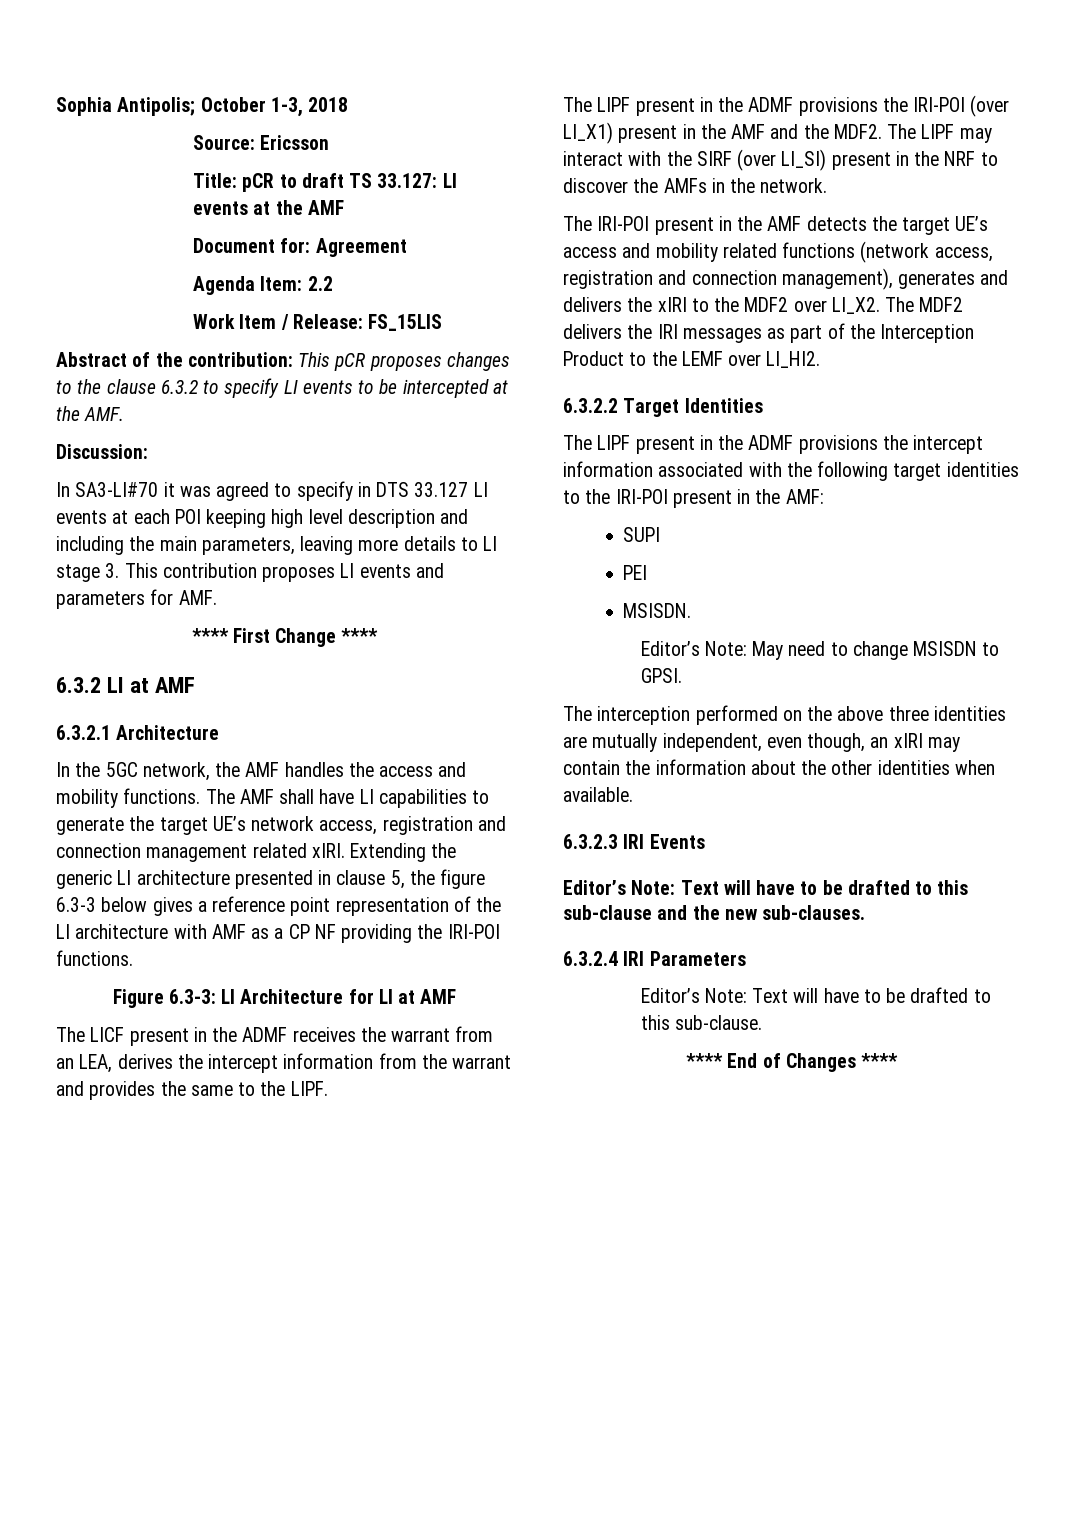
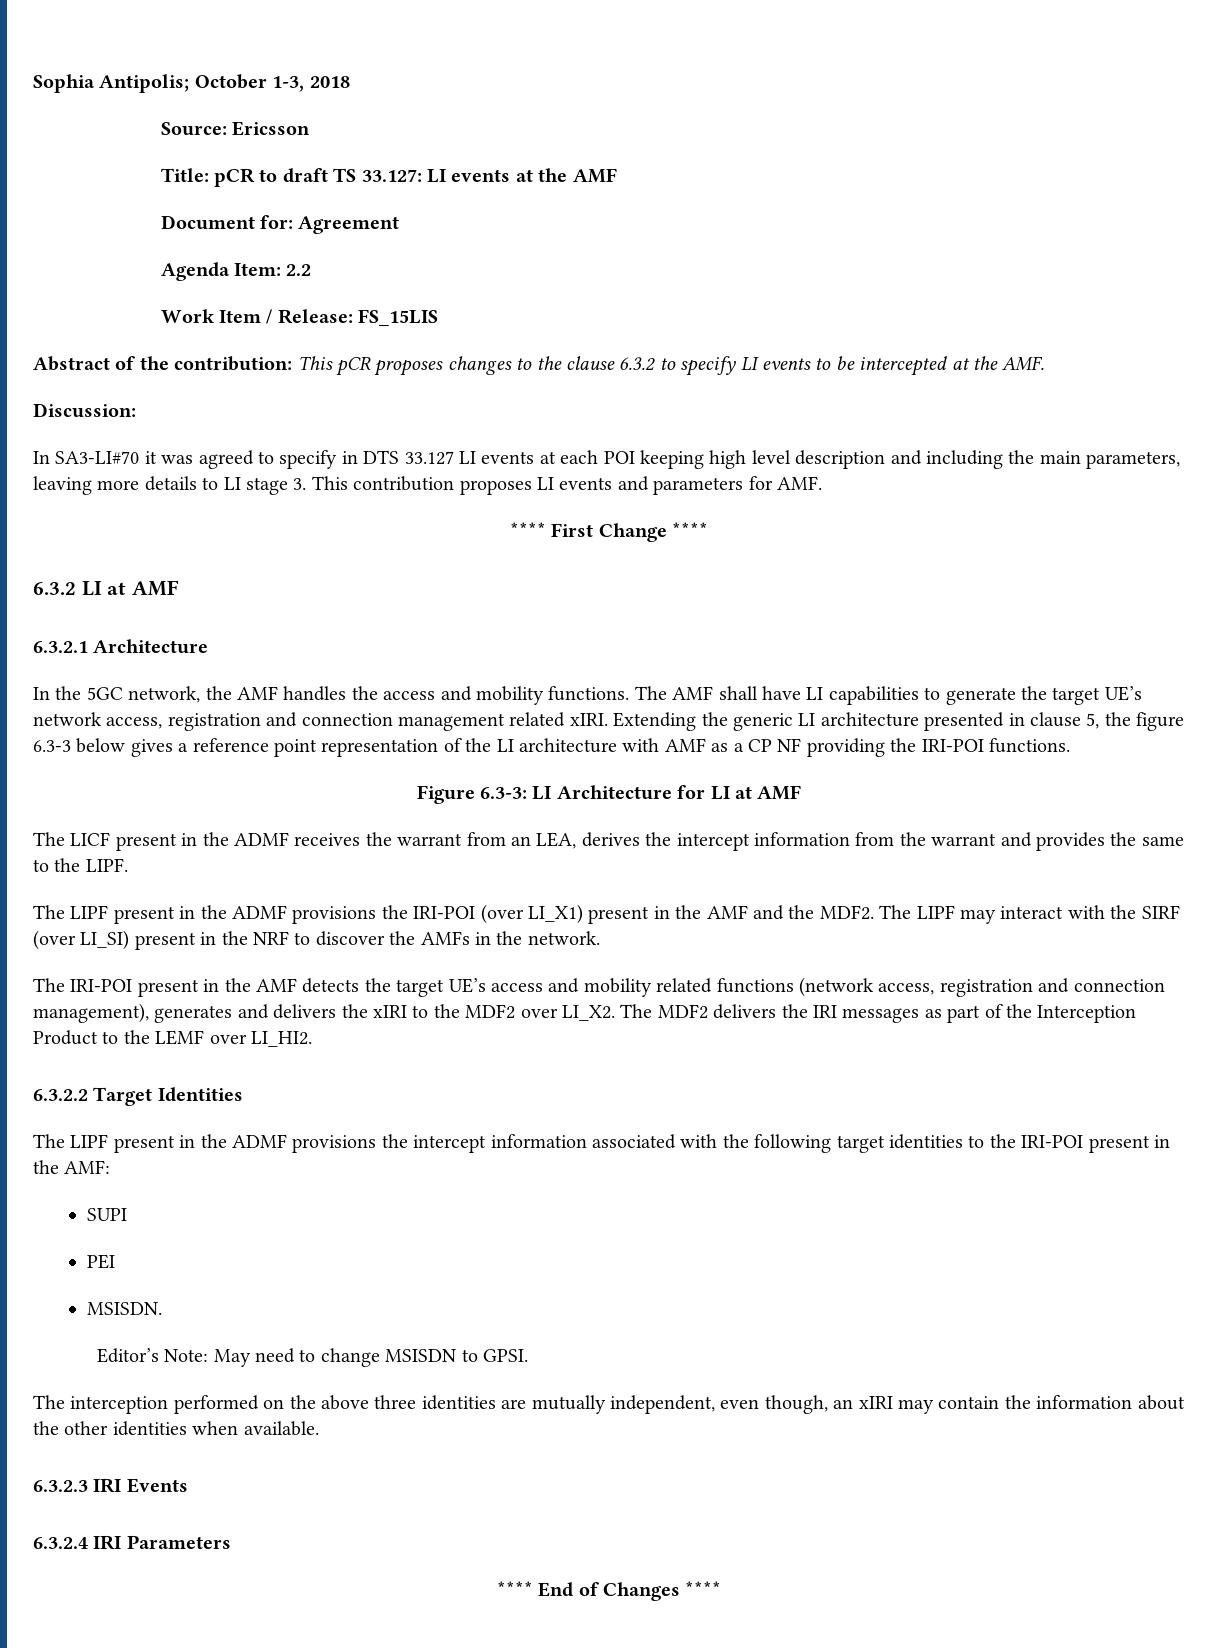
- Editor’s Note: Text will have to be drafted to this sub-clause and the new sub-clauses.
  6.3.2.4 IRI Parameters
- Editor’s Note: Text will have to be drafted to this sub-clause.

